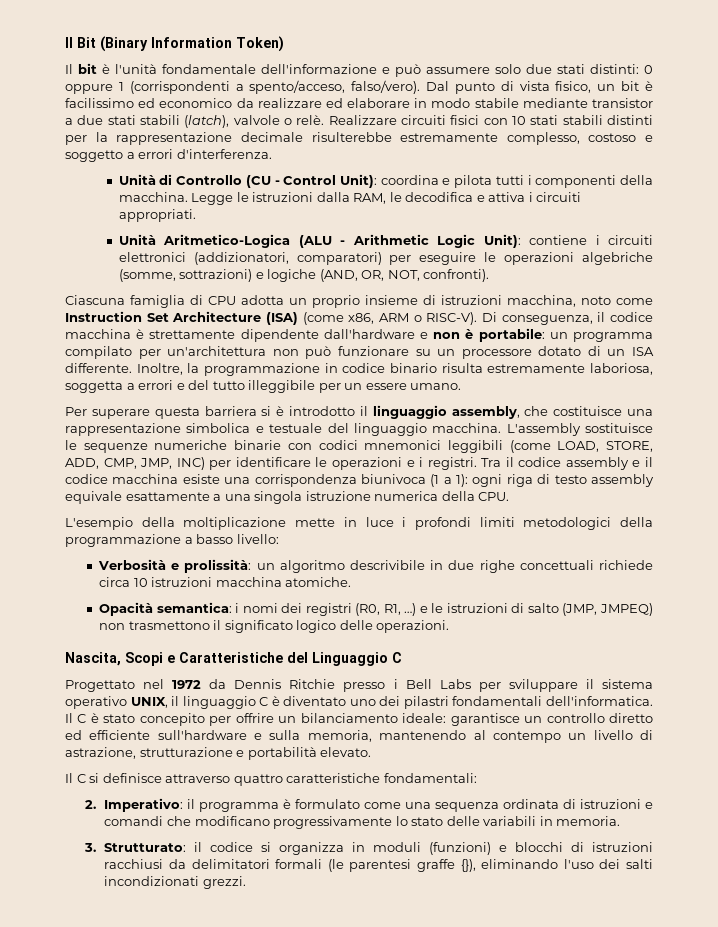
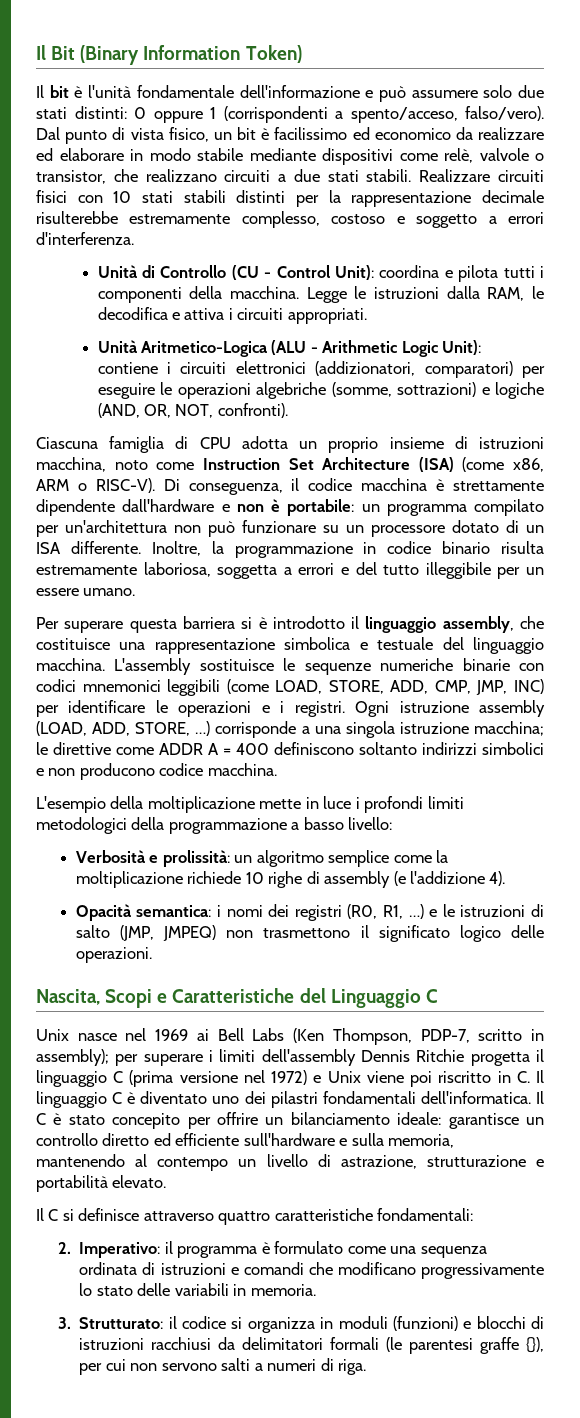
- Dal punto di vista fisico, un bit è facilissimo ed economico da realizzare ed elaborare in modo stabile mediante transistor a due stati stabili (latch), valvole o relè.
+ Dal punto di vista fisico, un bit è facilissimo ed economico da realizzare ed elaborare in modo stabile mediante dispositivi come relè, valvole o transistor, che realizzano circuiti a due stati stabili.
- Tra il codice assembly e il codice macchina esiste una corrispondenza biunivoca (1 a 1): ogni riga di testo assembly equivale esattamente a una singola istruzione numerica della CPU.
+ Ogni istruzione assembly (LOAD, ADD, STORE, …) corrisponde a una singola istruzione macchina; le direttive come ADDR A = 400 definiscono soltanto indirizzi simbolici e non producono codice macchina.
- Verbosità e prolissità: un algoritmo descrivibile in due righe concettuali richiede circa 10 istruzioni macchina atomiche.
+ Verbosità e prolissità: un algoritmo semplice come la moltiplicazione richiede 10 righe di assembly (e l'addizione 4).
- Progettato nel 1972 da Dennis Ritchie presso i Bell Labs per sviluppare il sistema operativo UNIX, il linguaggio C è diventato uno dei pilastri fondamentali dell'informatica.
+ Unix nasce nel 1969 ai Bell Labs (Ken Thompson, PDP-7, scritto in assembly); per superare i limiti dell'assembly Dennis Ritchie progetta il linguaggio C (prima versione nel 1972) e Unix viene poi riscritto in C. Il linguaggio C è diventato uno dei pilastri fondamentali dell'informatica.
- 3. Strutturato: il codice si organizza in moduli (funzioni) e blocchi di istruzioni racchiusi da delimitatori formali (le parentesi graffe {}), eliminando l'uso dei salti incondizionati grezzi.
+ 3. Strutturato: il codice si organizza in moduli (funzioni) e blocchi di istruzioni racchiusi da delimitatori formali (le parentesi graffe {}), per cui non servono salti a numeri di riga.

